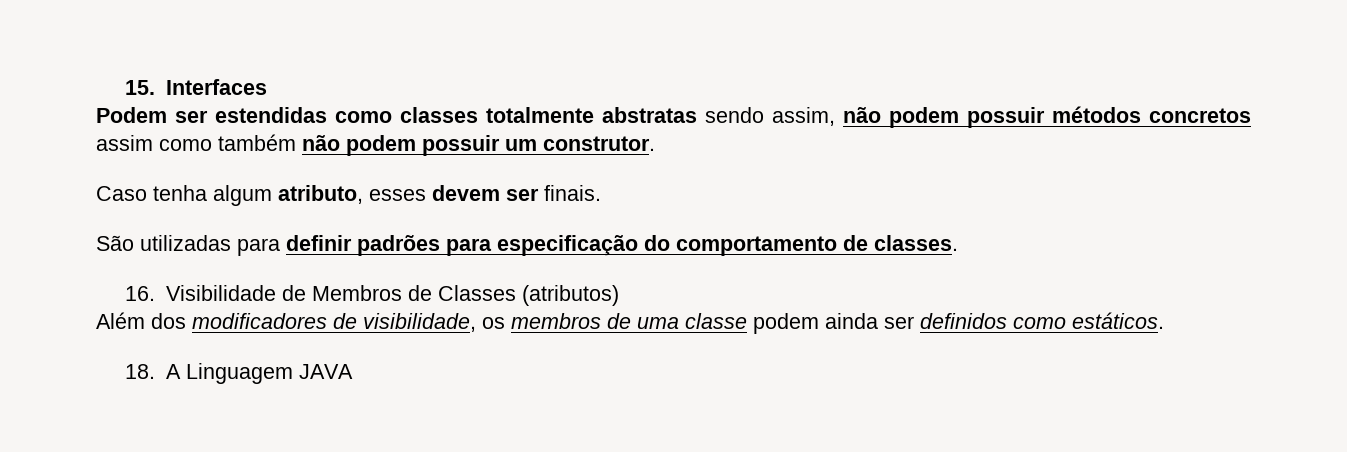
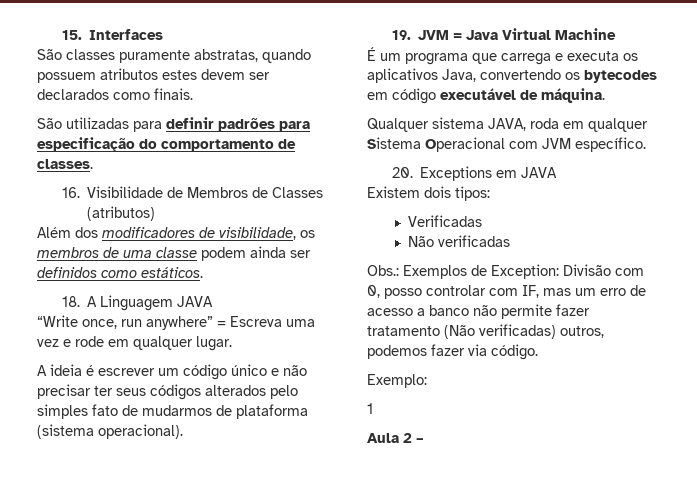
- Podem ser estendidas como classes totalmente abstratas sendo assim, não podem possuir métodos concretos assim como também não podem possuir um construtor.
- Caso tenha algum atributo, esses devem ser finais.
+ São classes puramente abstratas, quando possuem atributos estes devem ser declarados como finais.
+ “Write once, run anywhere” = Escreva uma vez e rode em qualquer lugar.
+ A ideia é escrever um código único e não precisar ter seus códigos alterados pelo simples fato de mudarmos de plataforma (sistema operacional).
+ 19. JVM = Java Virtual Machine
+ É um programa que carrega e executa os aplicativos Java, convertendo os bytecodes em código executável de máquina.
+ Qualquer sistema JAVA, roda em qualquer Sistema Operacional com JVM específico.
+ 20. Exceptions em JAVA
+ Existem dois tipos:
+ Verificadas
+ Não verificadas
+ Obs.: Exemplos de Exception: Divisão com 0, posso controlar com IF, mas um erro de acesso a banco não permite fazer tratamento (Não verificadas) outros, podemos fazer via código.
+ Exemplo:
+ 1
+ Aula 2 –

